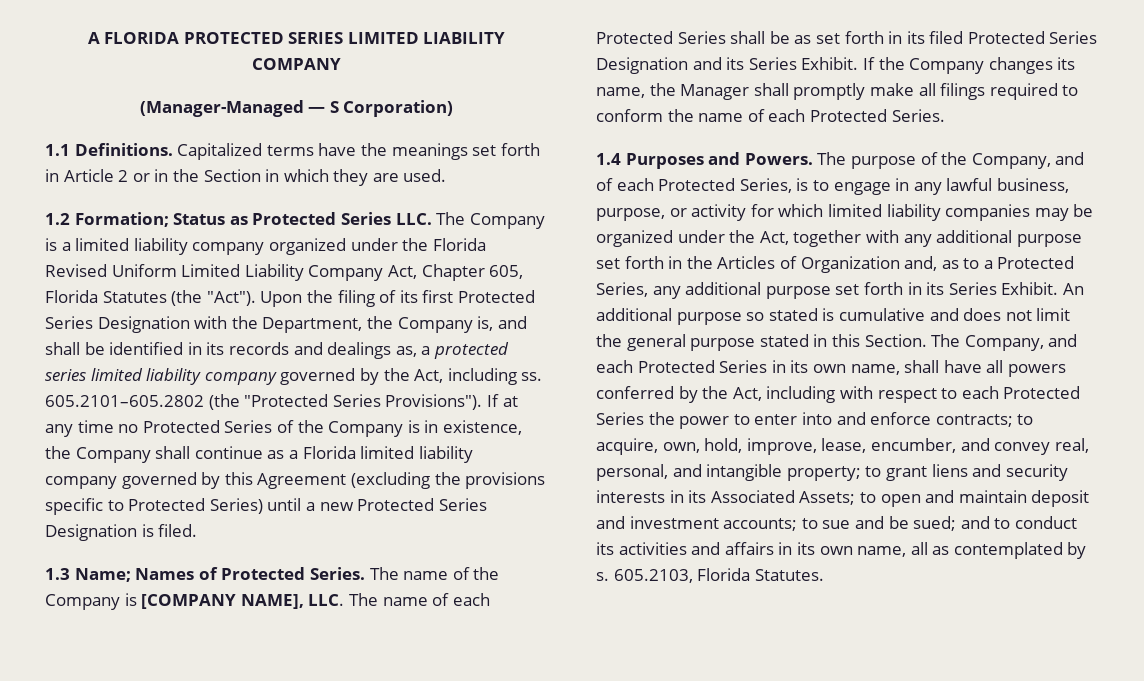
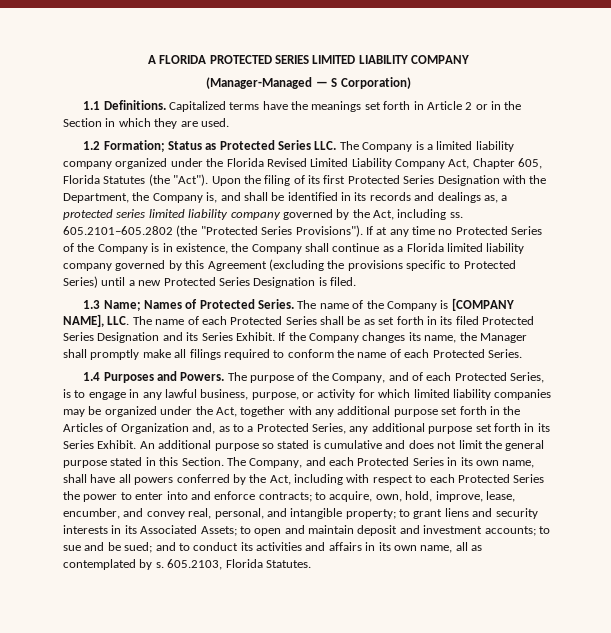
- 1.2 Formation; Status as Protected Series LLC. The Company is a limited liability company organized under the Florida Revised Uniform Limited Liability Company Act, Chapter 605, Florida Statutes (the "Act").
+ 1.2 Formation; Status as Protected Series LLC. The Company is a limited liability company organized under the Florida Revised Limited Liability Company Act, Chapter 605, Florida Statutes (the "Act").

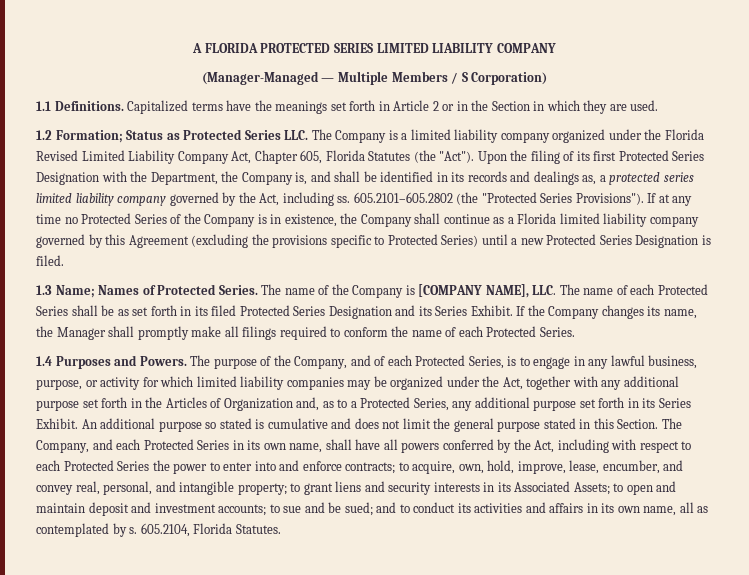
- (Manager-Managed — S Corporation)
+ (Manager-Managed — Multiple Members / S Corporation)
- 605.2103, Florida Statutes.
+ 605.2104, Florida Statutes.

